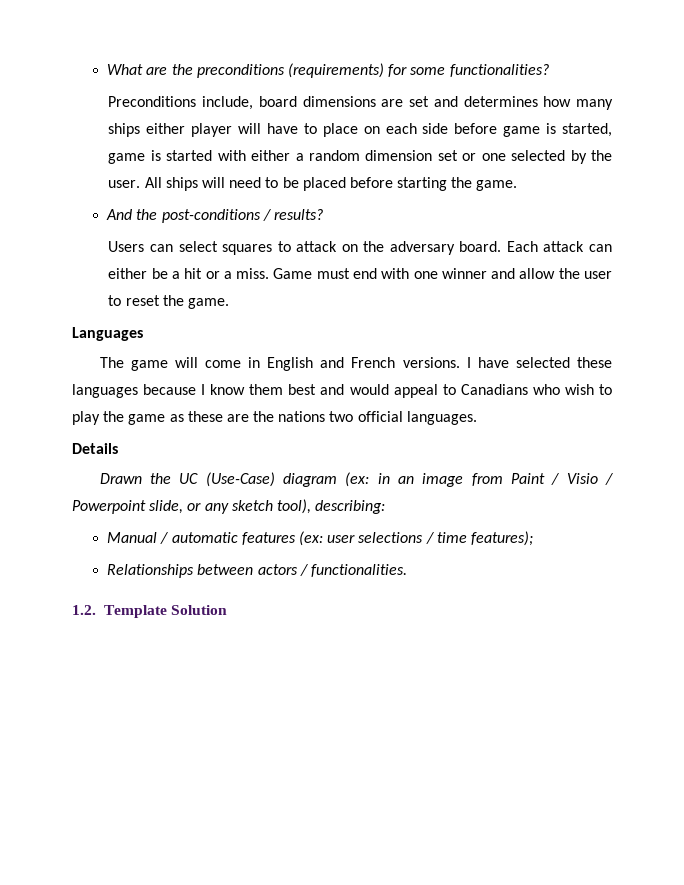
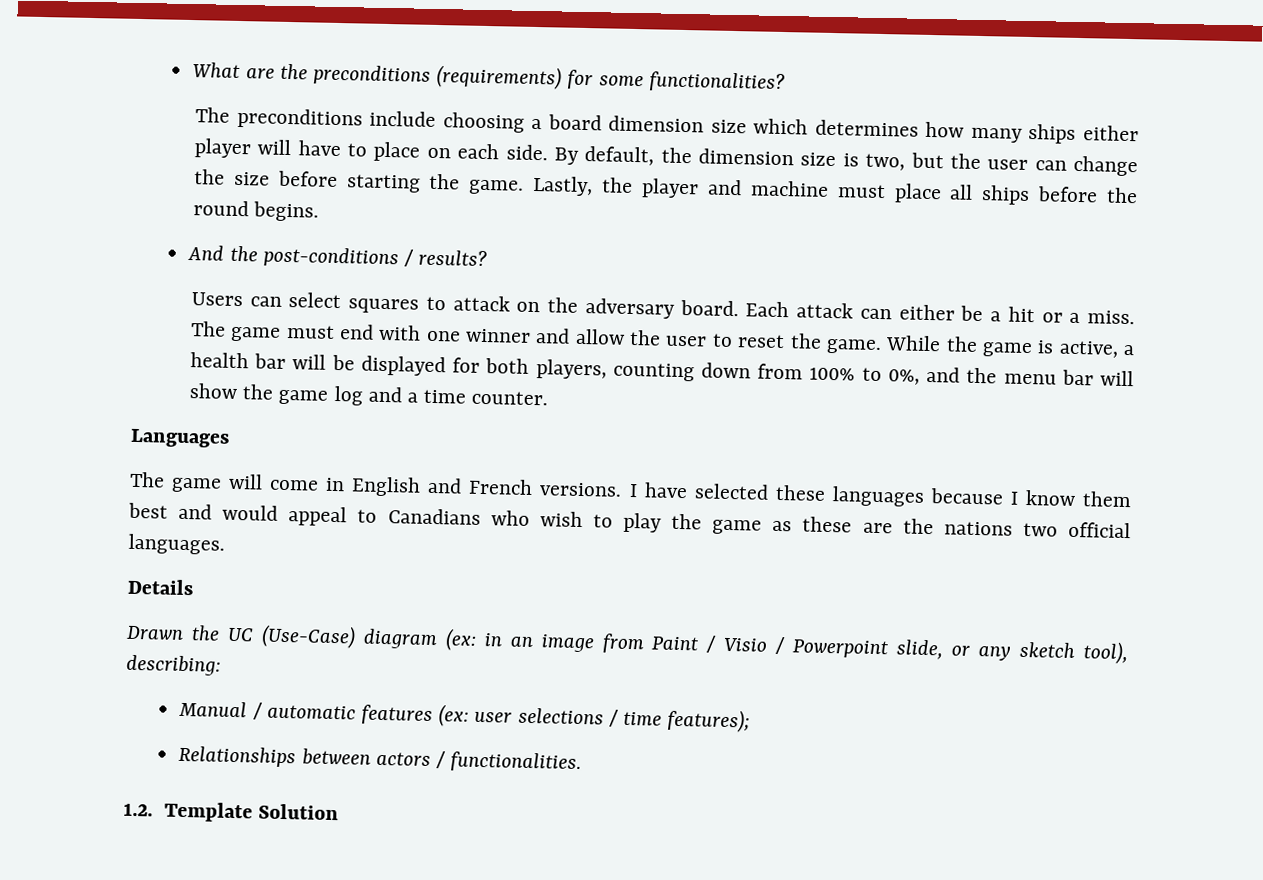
- Preconditions include, board dimensions are set and determines how many ships either player will have to place on each side before game is started, game is started with either a random dimension set or one selected by the user. All ships will need to be placed before starting the game.
+ The preconditions include choosing a board dimension size which determines how many ships either player will have to place on each side. By default, the dimension size is two, but the user can change the size before starting the game. Lastly, the player and machine must place all ships before the round begins.
- Game must end with one winner and allow the user to reset the game.
+ The game must end with one winner and allow the user to reset the game. While the game is active, a health bar will be displayed for both players, counting down from 100% to 0%, and the menu bar will show the game log and a time counter.

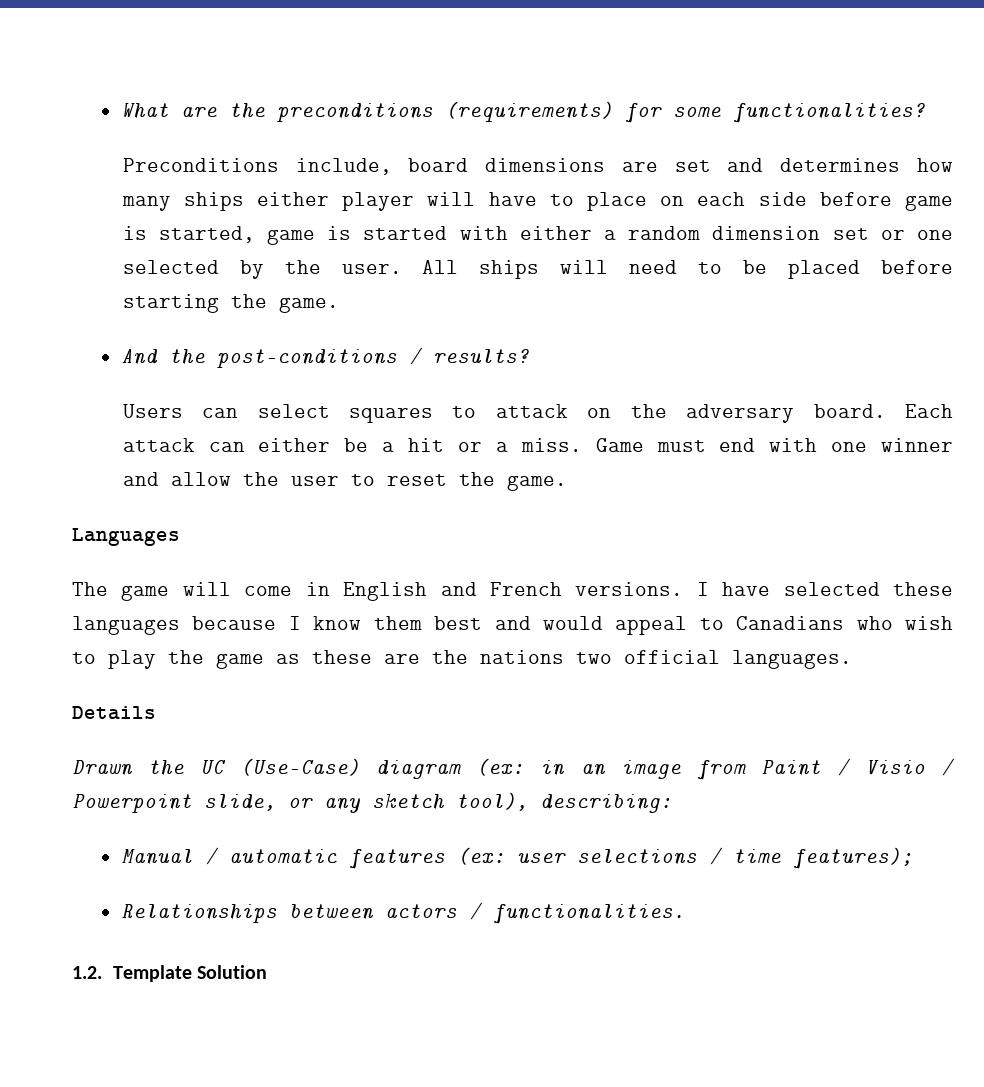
- The preconditions include choosing a board dimension size which determines how many ships either player will have to place on each side. By default, the dimension size is two, but the user can change the size before starting the game. Lastly, the player and machine must place all ships before the round begins.
+ Preconditions include, board dimensions are set and determines how many ships either player will have to place on each side before game is started, game is started with either a random dimension set or one selected by the user. All ships will need to be placed before starting the game.
- The game must end with one winner and allow the user to reset the game. While the game is active, a health bar will be displayed for both players, counting down from 100% to 0%, and the menu bar will show the game log and a time counter.
+ Game must end with one winner and allow the user to reset the game.

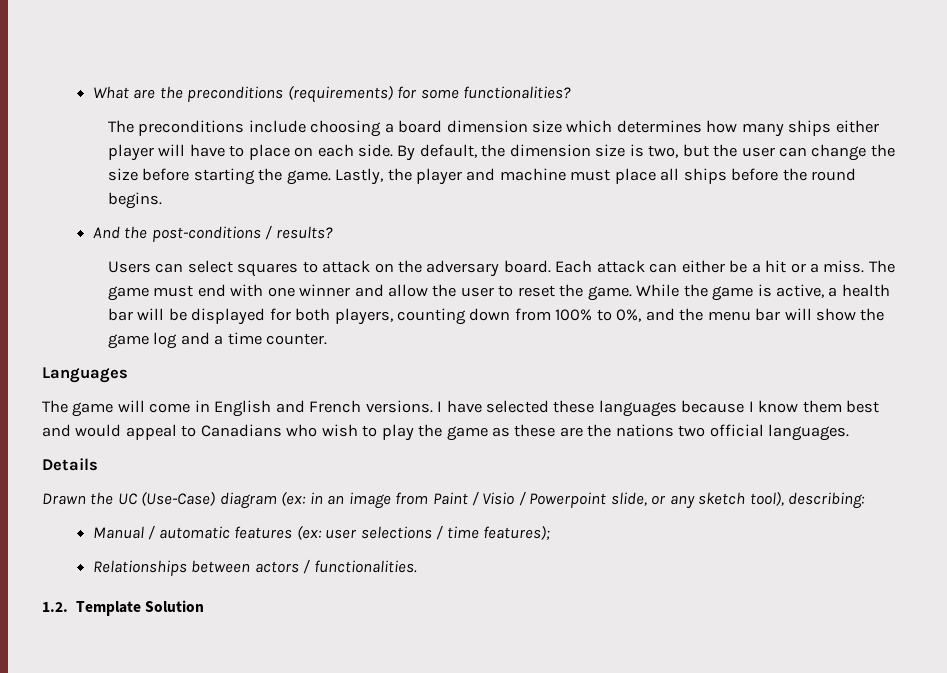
- Preconditions include, board dimensions are set and determines how many ships either player will have to place on each side before game is started, game is started with either a random dimension set or one selected by the user. All ships will need to be placed before starting the game.
+ The preconditions include choosing a board dimension size which determines how many ships either player will have to place on each side. By default, the dimension size is two, but the user can change the size before starting the game. Lastly, the player and machine must place all ships before the round begins.
- Game must end with one winner and allow the user to reset the game.
+ The game must end with one winner and allow the user to reset the game. While the game is active, a health bar will be displayed for both players, counting down from 100% to 0%, and the menu bar will show the game log and a time counter.

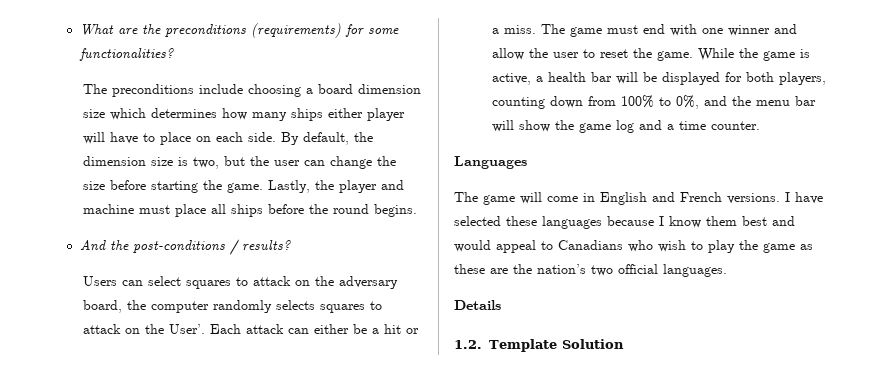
- Users can select squares to attack on the adversary board.
+ Users can select squares to attack on the adversary board, the computer randomly selects squares to attack on the User’.
- I have selected these languages because I know them best and would appeal to Canadians who wish to play the game as these are the nations two official languages.
+ I have selected these languages because I know them best and would appeal to Canadians who wish to play the game as these are the nation’s two official languages.
- Drawn the UC (Use-Case) diagram (ex: in an image from Paint / Visio / Powerpoint slide, or any sketch tool), describing:
- Manual / automatic features (ex: user selections / time features);
- Relationships between actors / functionalities.

